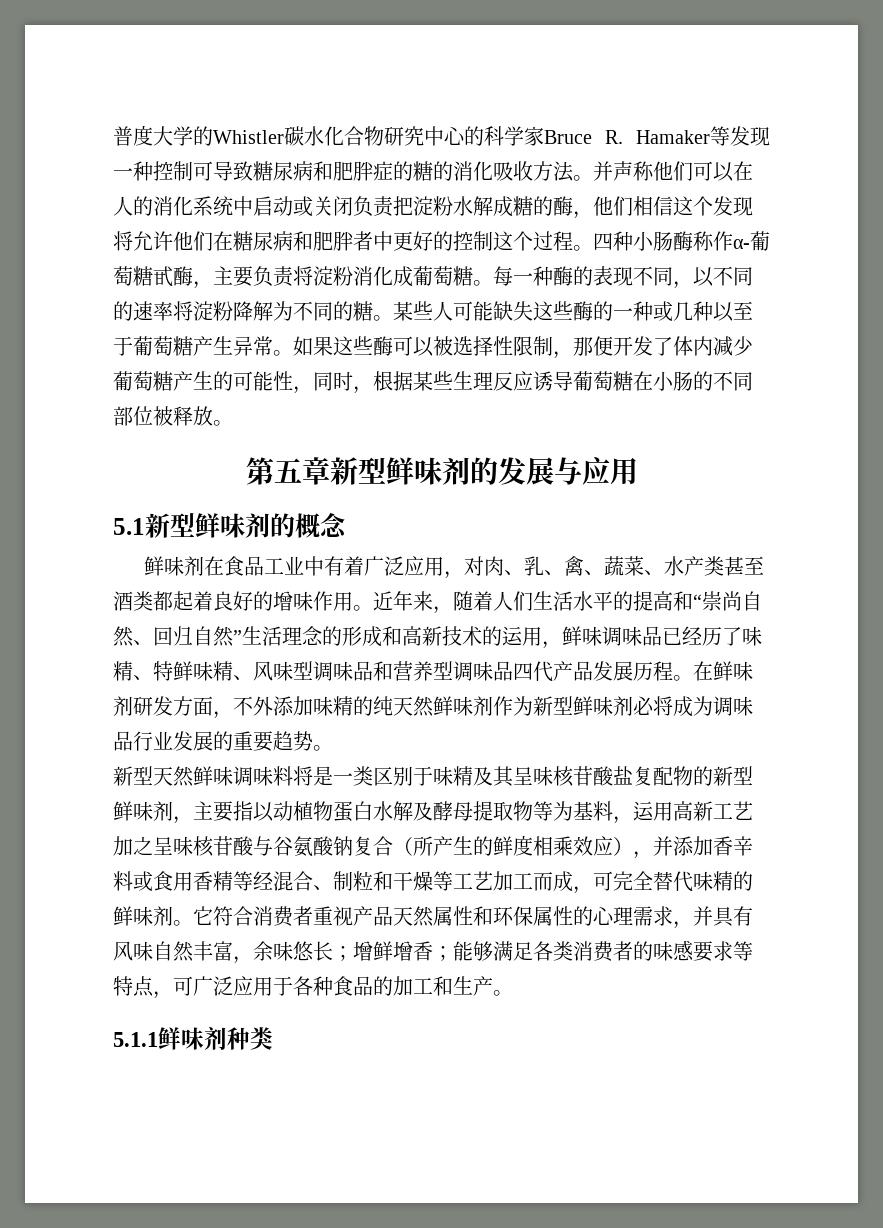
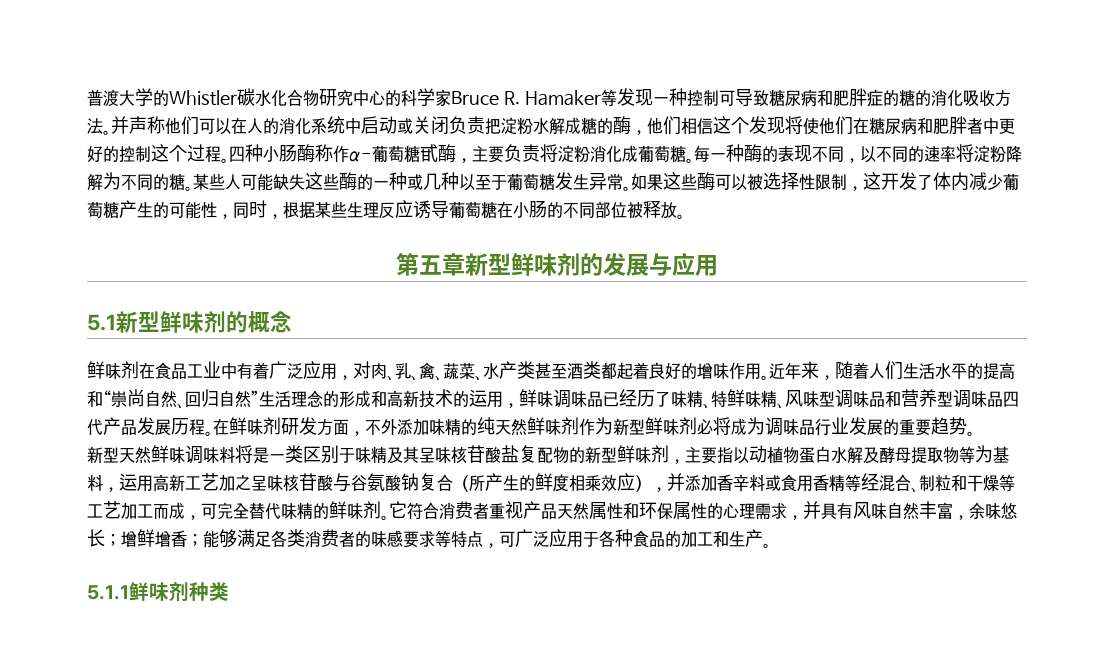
- 普度大学的Whistler碳水化合物研究中心的科学家Bruce R. Hamaker等发现一种控制可导致糖尿病和肥胖症的糖的消化吸收方法。
+ 普渡大学的Whistler碳水化合物研究中心的科学家Bruce R. Hamaker等发现一种控制可导致糖尿病和肥胖症的糖的消化吸收方法。
- 并声称他们可以在人的消化系统中启动或关闭负责把淀粉水解成糖的酶，他们相信这个发现将允许他们在糖尿病和肥胖者中更好的控制这个过程。
+ 并声称他们可以在人的消化系统中启动或关闭负责把淀粉水解成糖的酶，他们相信这个发现将使他们在糖尿病和肥胖者中更好的控制这个过程。
- 某些人可能缺失这些酶的一种或几种以至于葡萄糖产生异常。
+ 某些人可能缺失这些酶的一种或几种以至于葡萄糖发生异常。
- 如果这些酶可以被选择性限制，那便开发了体内减少葡萄糖产生的可能性，同时，根据某些生理反应诱导葡萄糖在小肠的不同部位被释放。
+ 如果这些酶可以被选择性限制，这开发了体内减少葡萄糖产生的可能性，同时，根据某些生理反应诱导葡萄糖在小肠的不同部位被释放。

